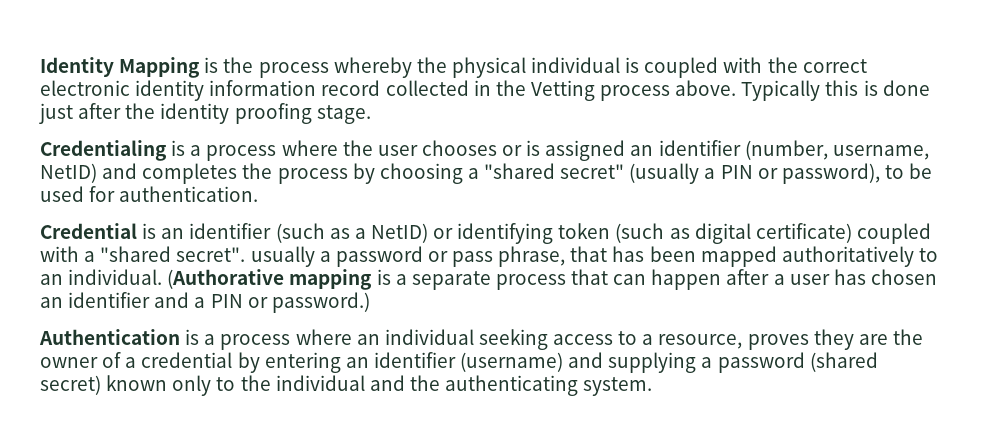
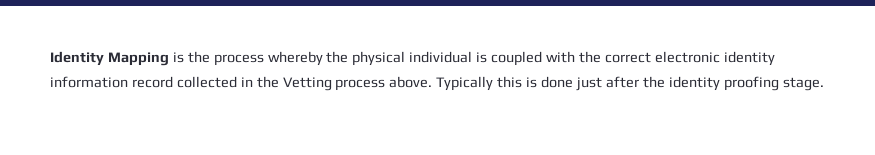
- Credentialing is a process where the user chooses or is assigned an identifier (number, username, NetID) and completes the process by choosing a "shared secret" (usually a PIN or password), to be used for authentication.
- Credential is an identifier (such as a NetID) or identifying token (such as digital certificate) coupled with a "shared secret". usually a password or pass phrase, that has been mapped authoritatively to an individual. (Authorative mapping is a separate process that can happen after a user has chosen an identifier and a PIN or password.)
- Authentication is a process where an individual seeking access to a resource, proves they are the owner of a credential by entering an identifier (username) and supplying a password (shared secret) known only to the individual and the authenticating system.

